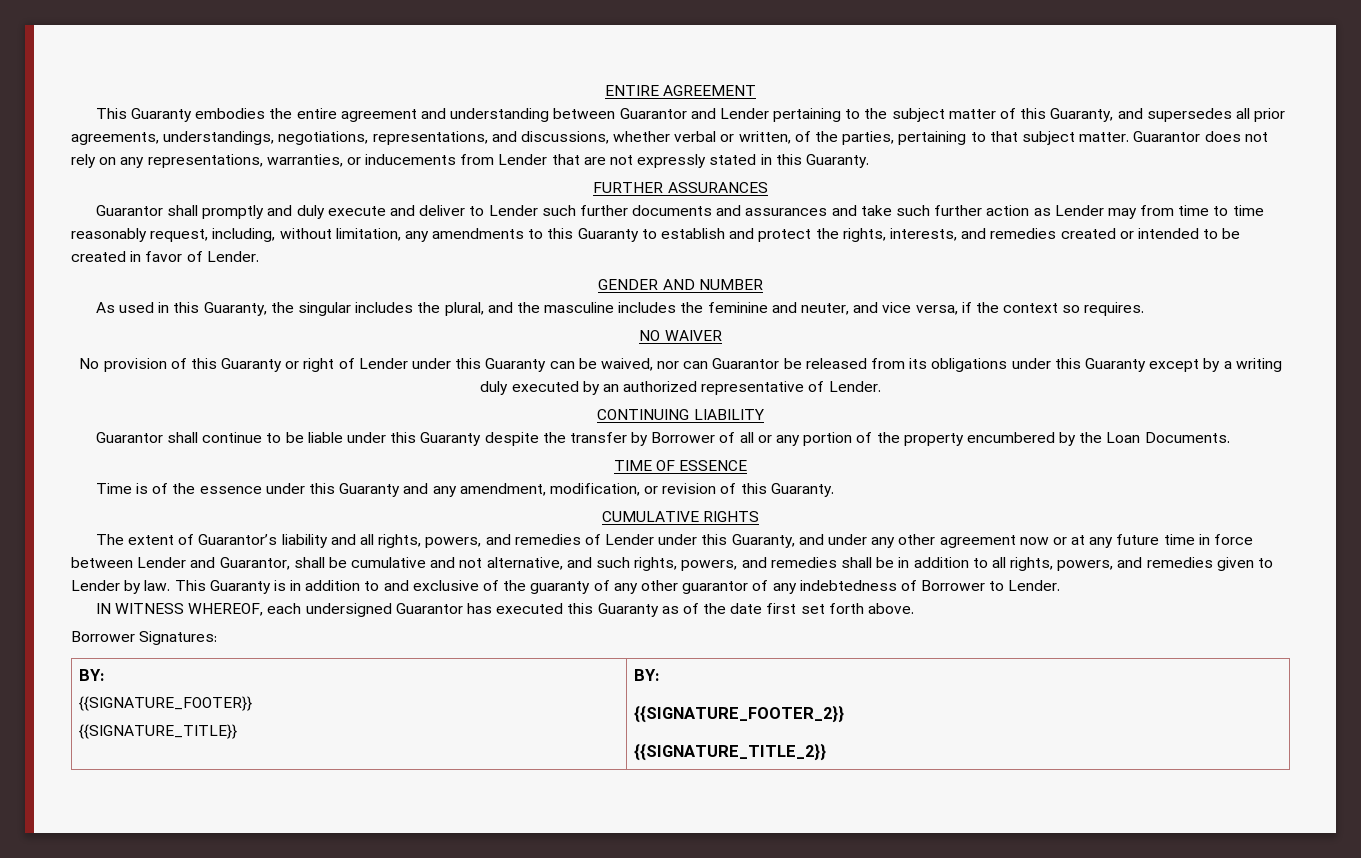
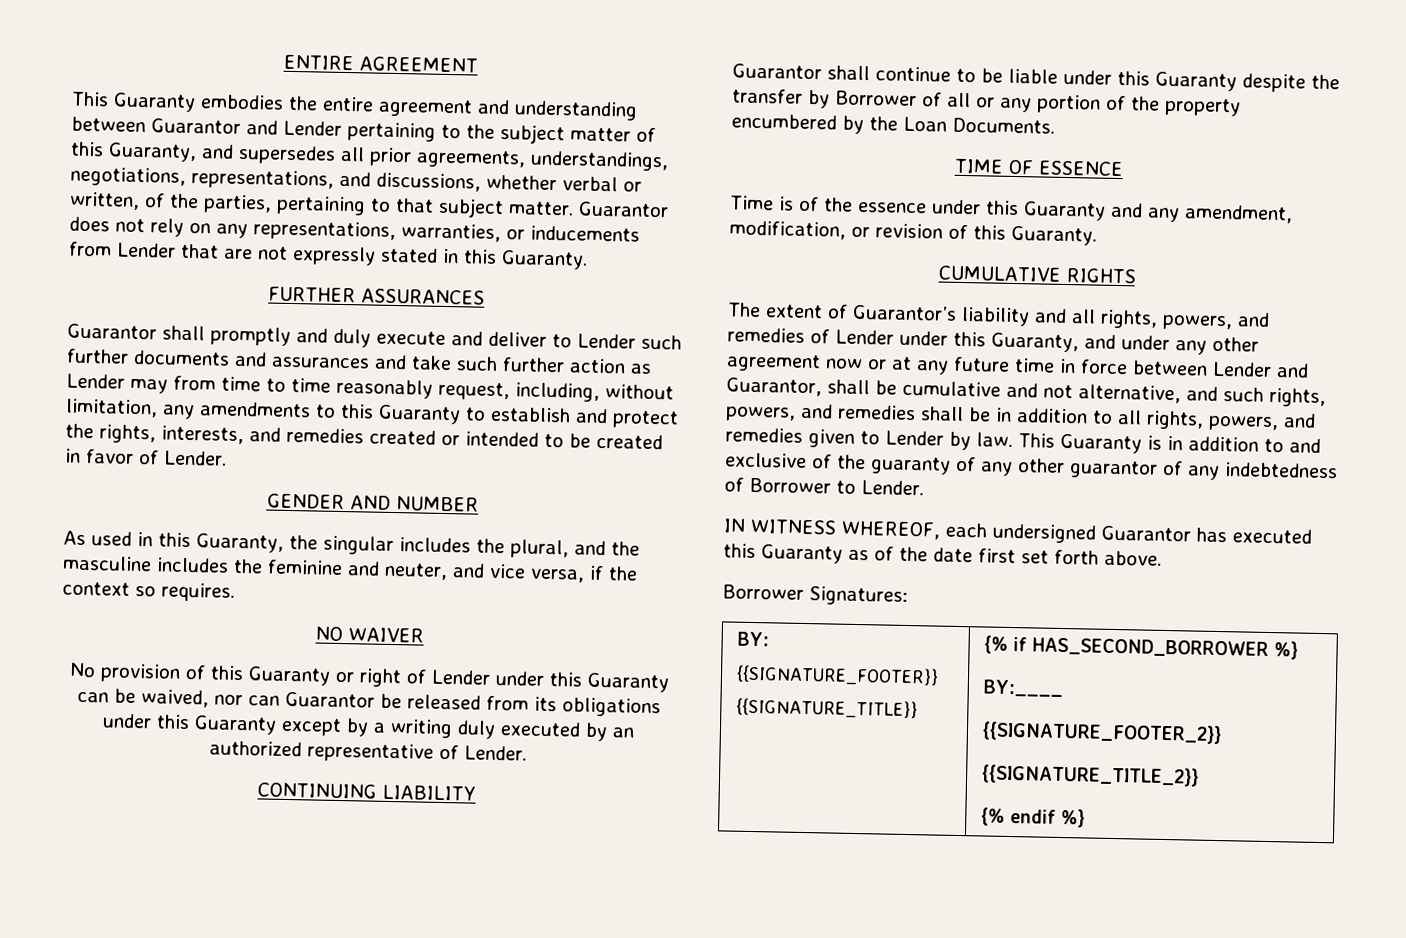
  Borrower Signatures:
  BY:
  {{SIGNATURE_FOOTER}}
- {{SIGNATURE_TITLE}} | BY:
+ {{SIGNATURE_TITLE}} | {% if HAS_SECOND_BORROWER %}
+ BY:____
  {{SIGNATURE_FOOTER_2}}
  {{SIGNATURE_TITLE_2}}
+ {% endif %}

